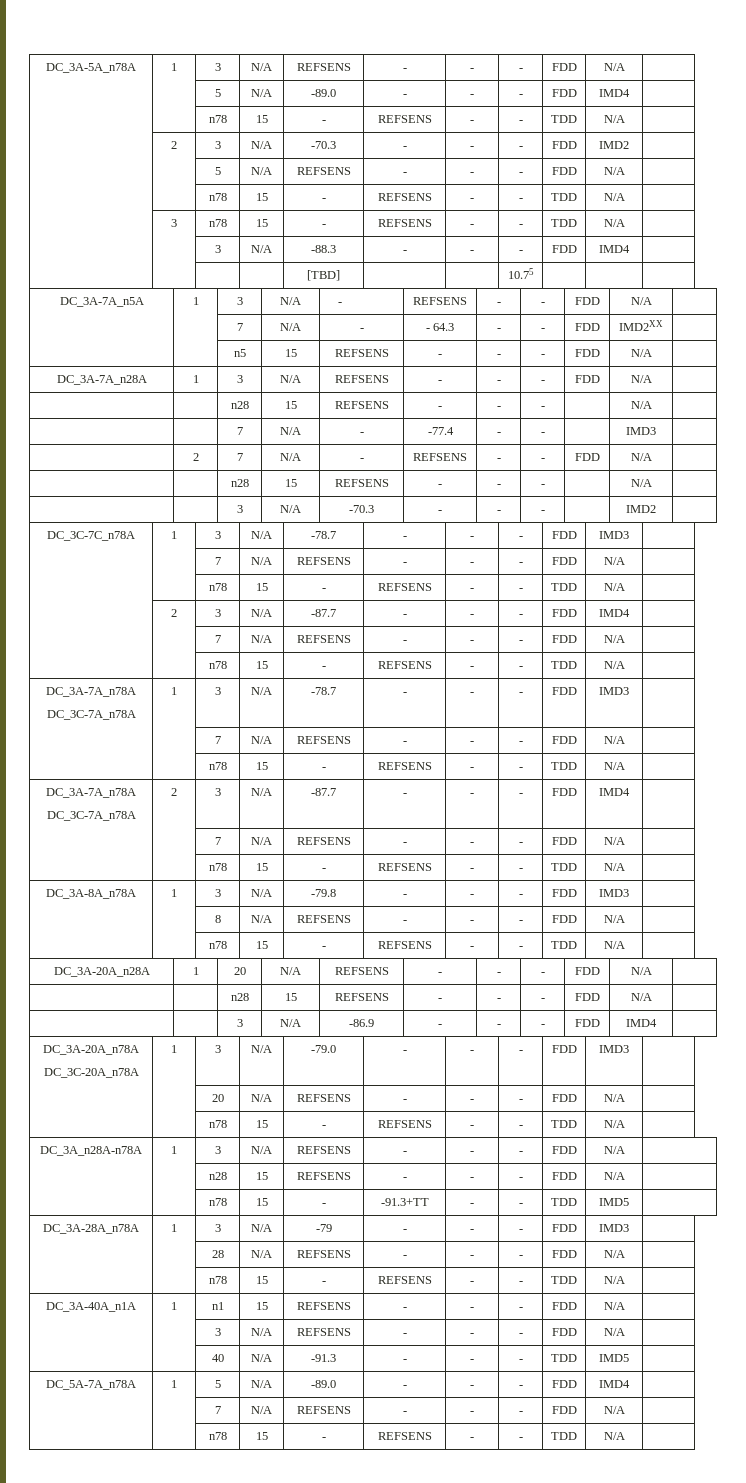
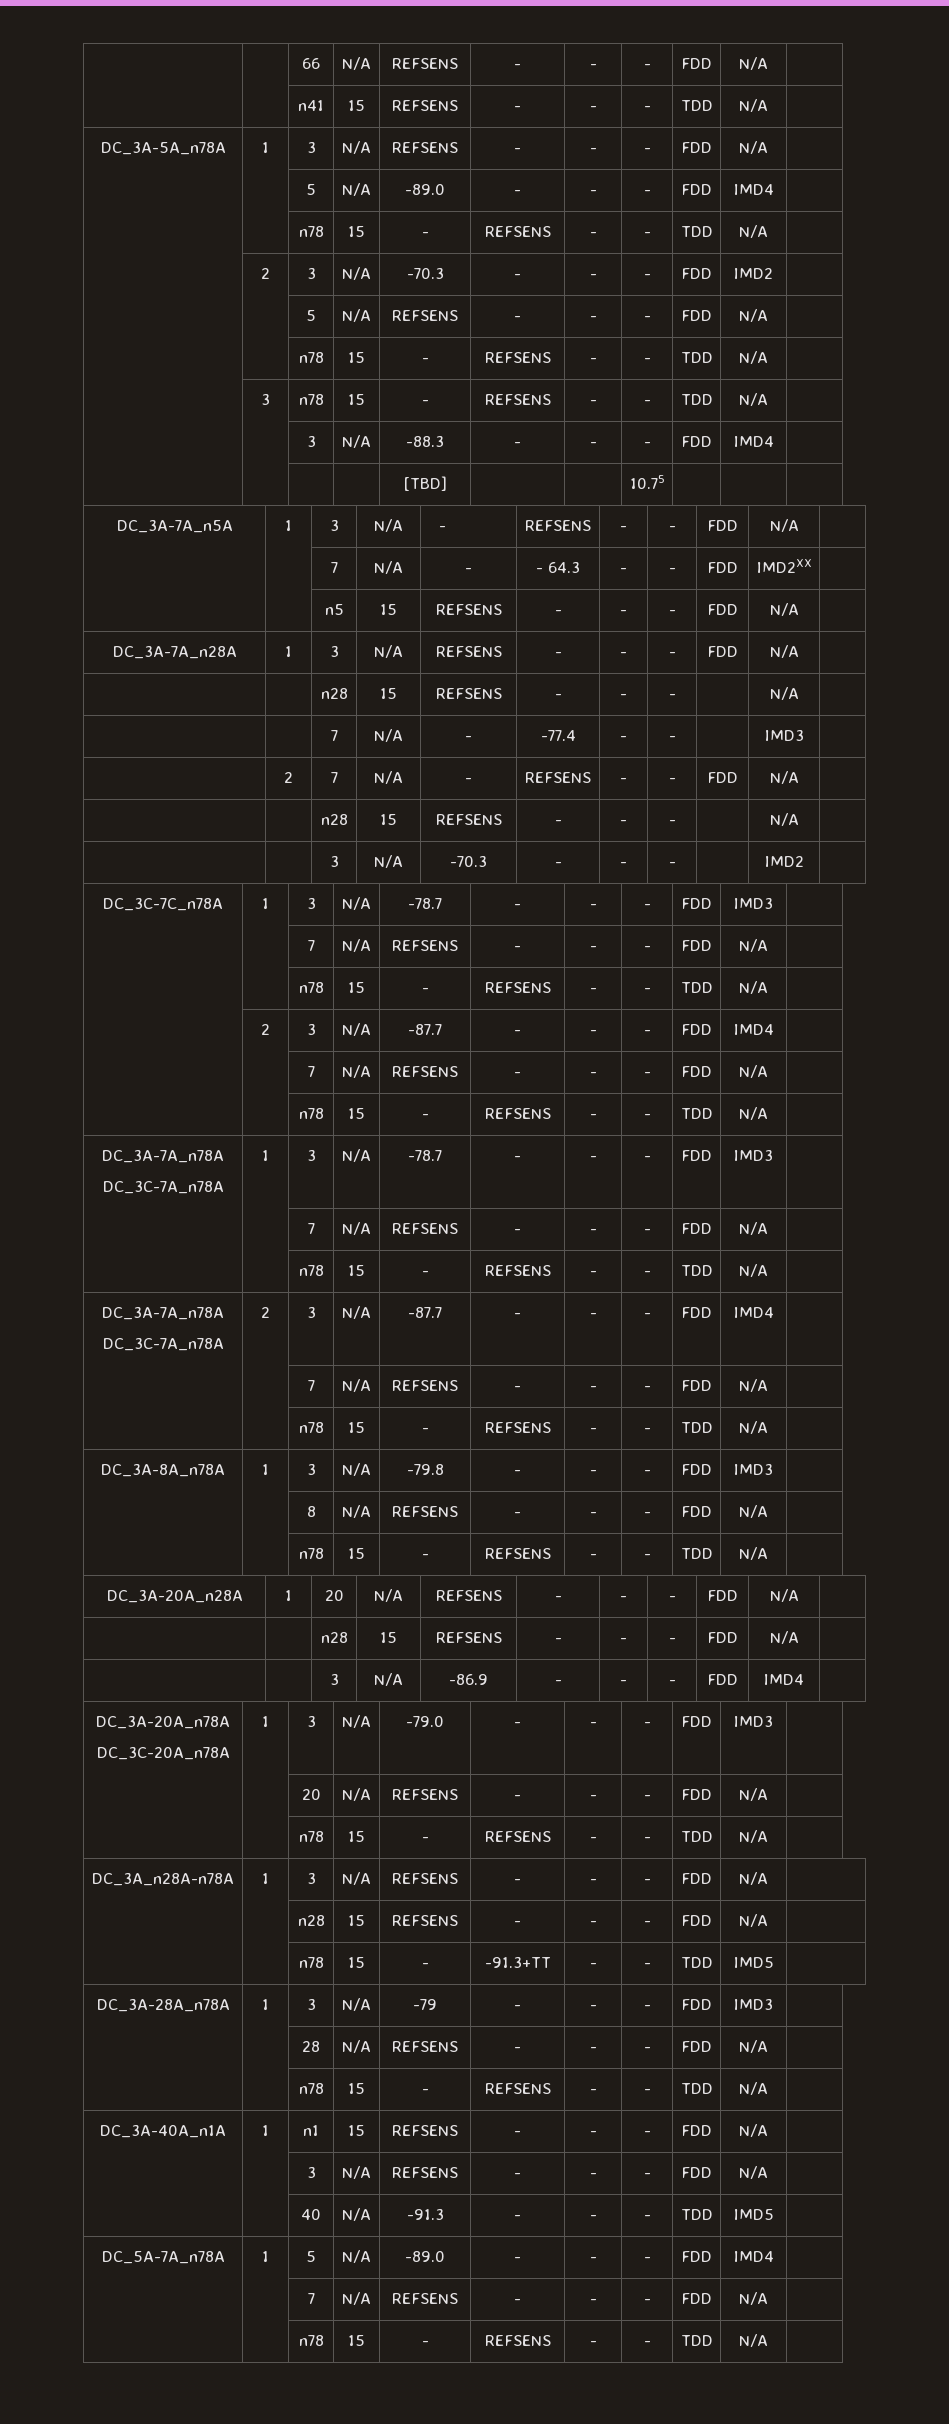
+ | | 66 | N/A | REFSENS | - | - | - | FDD | N/A |
+ | | n41 | 15 | REFSENS | - | - | - | TDD | N/A |

